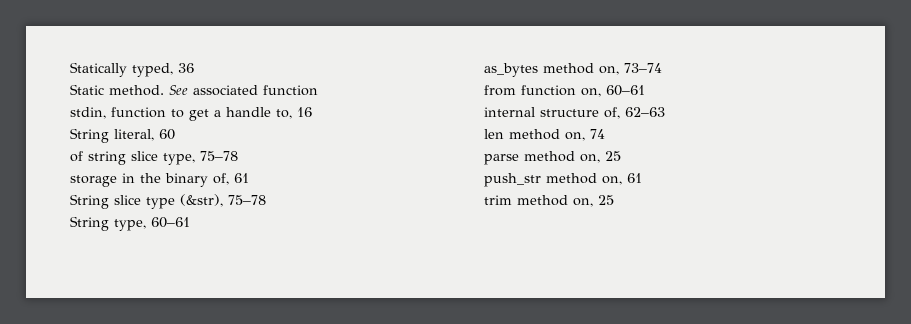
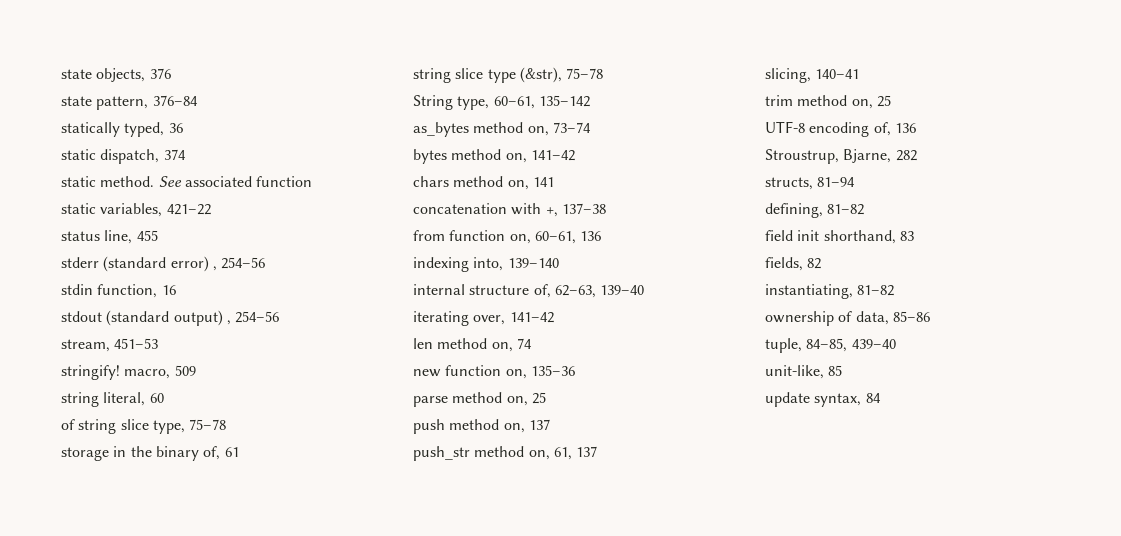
- Statically typed, 36
- Static method. See associated function
- stdin, function to get a handle to, 16
- String literal, 60
+ state objects, 376
+ state pattern, 376–84
+ statically typed, 36
+ static dispatch, 374
+ static method. See associated function
+ static variables, 421–22
+ status line, 455
+ stderr (standard error) , 254–56
+ stdin function, 16
+ stdout (standard output) , 254–56
+ stream, 451–53
+ stringify! macro, 509
+ string literal, 60
- String slice type (&str), 75–78
+ string slice type (&str), 75–78
- String type, 60–61
+ String type, 60–61, 135–142
- from function on, 60–61
- internal structure of, 62–63
+ bytes method on, 141–42
+ chars method on, 141
+ concatenation with +, 137–38
+ from function on, 60–61, 136
+ indexing into, 139–140
+ internal structure of, 62–63, 139–40
+ iterating over, 141–42
+ new function on, 135–36
+ push method on, 137
- push_str method on, 61
+ push_str method on, 61, 137
+ slicing, 140–41
+ UTF-8 encoding of, 136
+ Stroustrup, Bjarne, 282
+ structs, 81–94
+ defining, 81–82
+ field init shorthand, 83
+ fields, 82
+ instantiating, 81–82
+ ownership of data, 85–86
+ tuple, 84–85, 439–40
+ unit-like, 85
+ update syntax, 84

